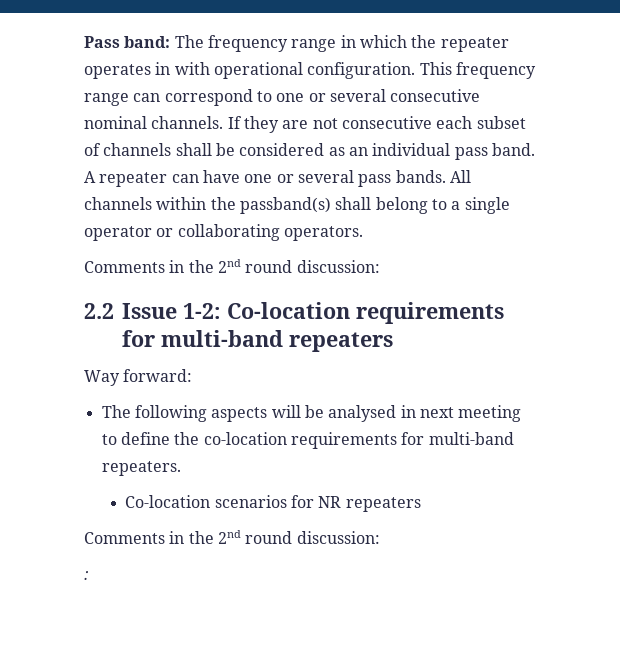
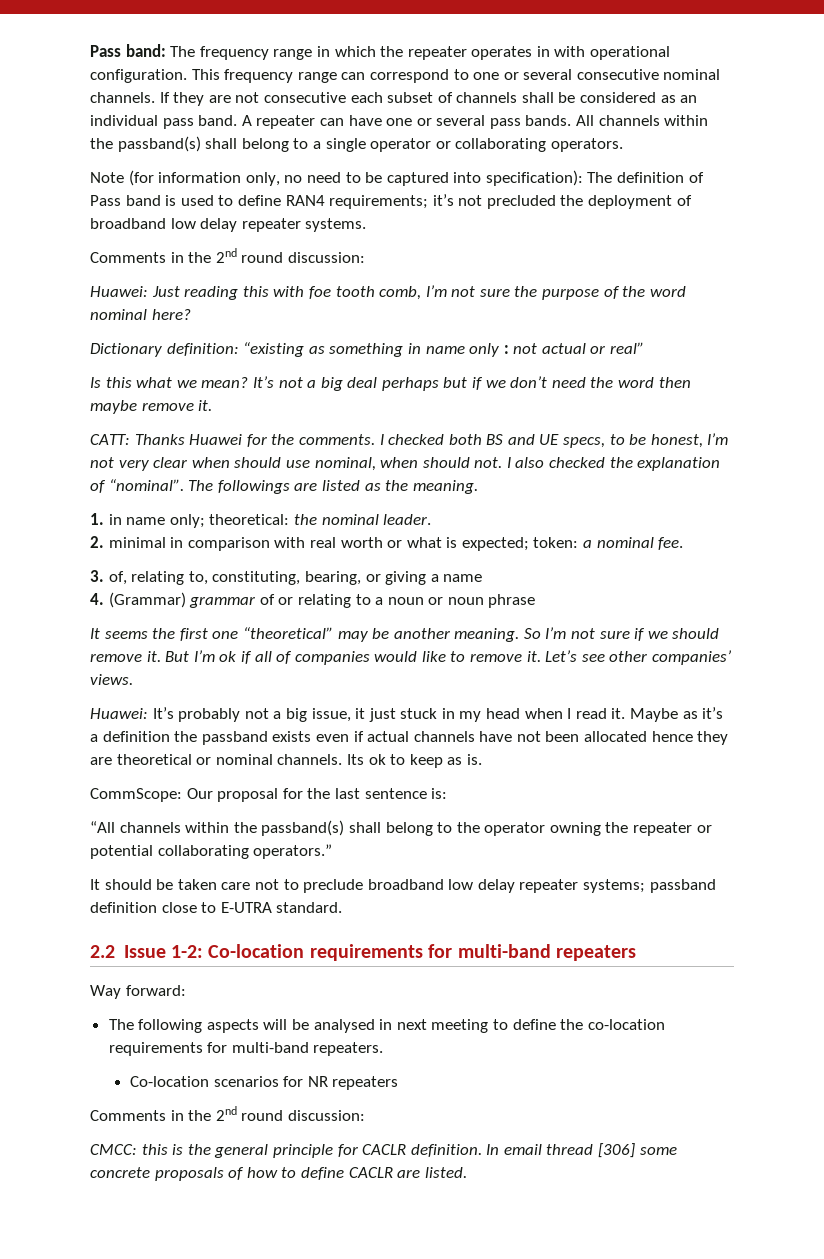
  All channels within the passband(s) shall belong to a single operator or collaborating operators.
+ Note (for information only, no need to be captured into specification): The definition of Pass band is used to define RAN4 requirements; it’s not precluded the deployment of broadband low delay repeater systems.
  Comments in the 2nd round discussion:
+ Huawei: Just reading this with foe tooth comb, I’m not sure the purpose of the word nominal here?
+ Dictionary definition: “existing as something in name only : not actual or real”
+ Is this what we mean? It’s not a big deal perhaps but if we don’t need the word then maybe remove it.
+ CATT: Thanks Huawei for the comments. I checked both BS and UE specs, to be honest, I’m not very clear when should use nominal, when should not. I also checked the explanation of “nominal”. The followings are listed as the meaning.
+ 1. in name only; theoretical: the nominal leader.
+ 2. minimal in comparison with real worth or what is expected; token: a nominal fee.
+ 3. of, relating to, constituting, bearing, or giving a name
+ 4. (Grammar) grammar of or relating to a noun or noun phrase
+ It seems the first one “theoretical” may be another meaning. So I’m not sure if we should remove it. But I’m ok if all of companies would like to remove it. Let’s see other companies’ views.
+ Huawei: It’s probably not a big issue, it just stuck in my head when I read it. Maybe as it’s a definition the passband exists even if actual channels have not been allocated hence they are theoretical or nominal channels. Its ok to keep as is.
+ CommScope: Our proposal for the last sentence is:
+ “All channels within the passband(s) shall belong to the operator owning the repeater or potential collaborating operators.”
+ It should be taken care not to preclude broadband low delay repeater systems; passband definition close to E-UTRA standard.
- :
+ CMCC: this is the general principle for CACLR definition. In email thread [306] some concrete proposals of how to define CACLR are listed.

